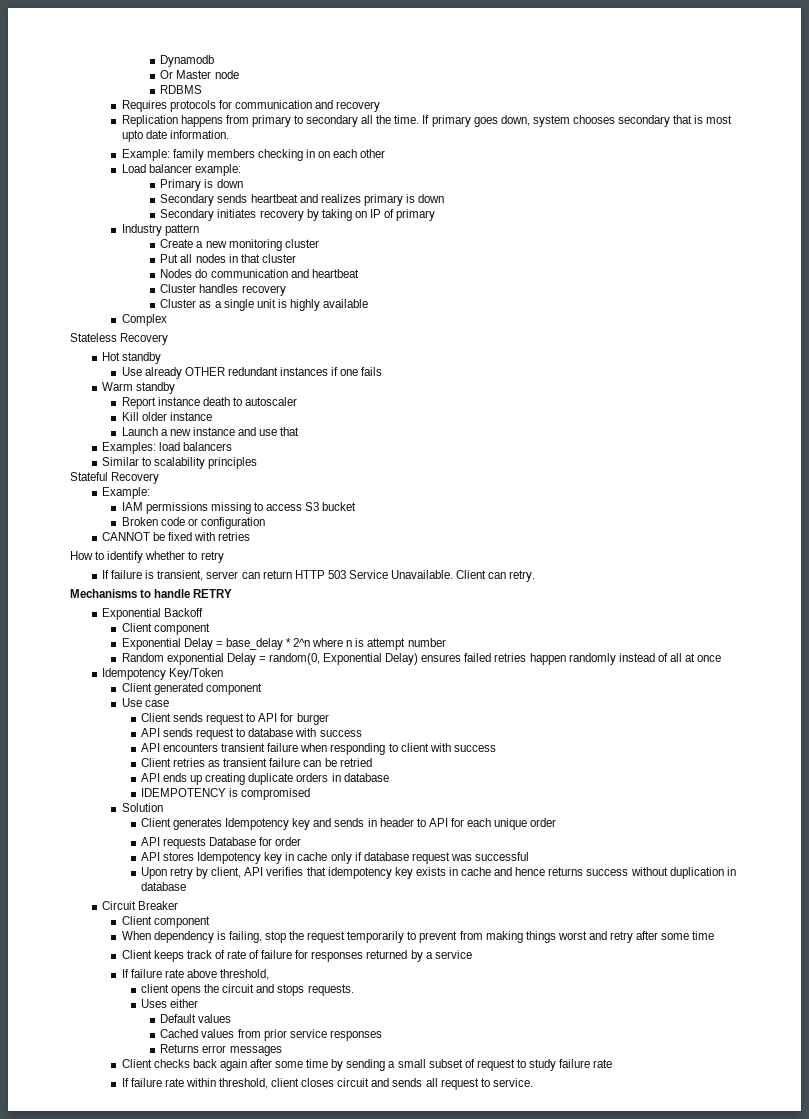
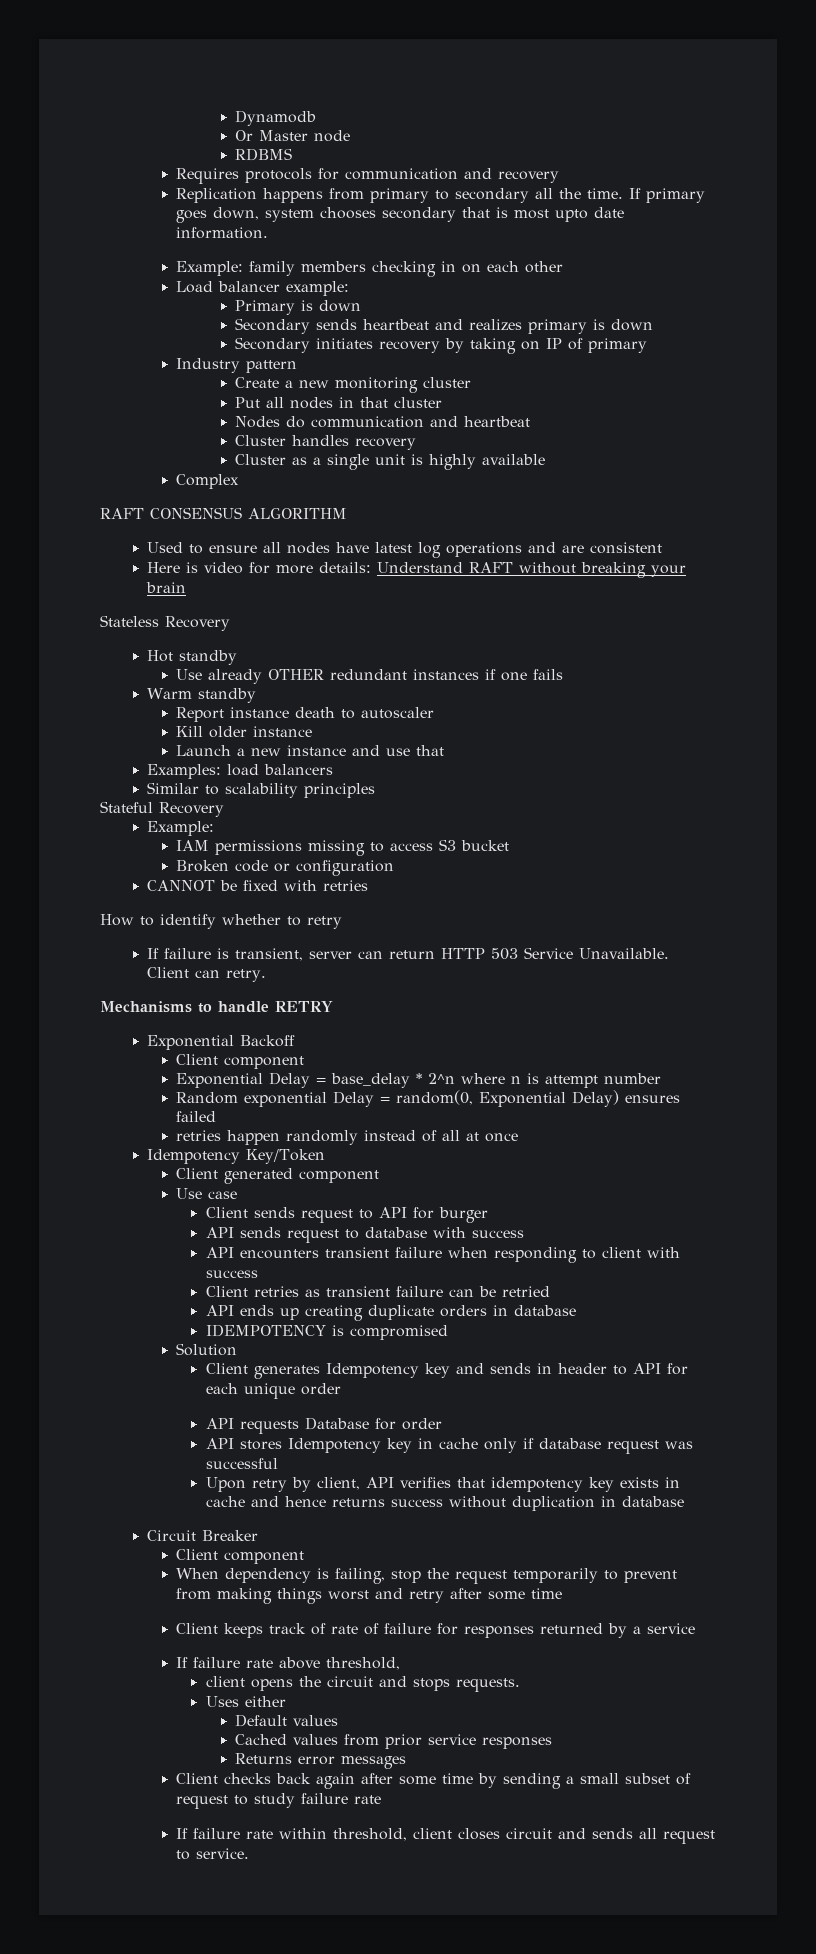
+ RAFT CONSENSUS ALGORITHM
+ Used to ensure all nodes have latest log operations and are consistent
+ Here is video for more details: Understand RAFT without breaking your brain
- Random exponential Delay = random(0, Exponential Delay) ensures failed retries happen randomly instead of all at once
+ Random exponential Delay = random(0, Exponential Delay) ensures failed
+ retries happen randomly instead of all at once

